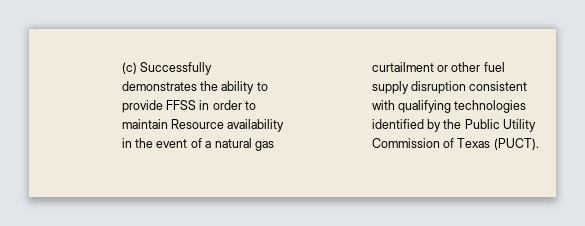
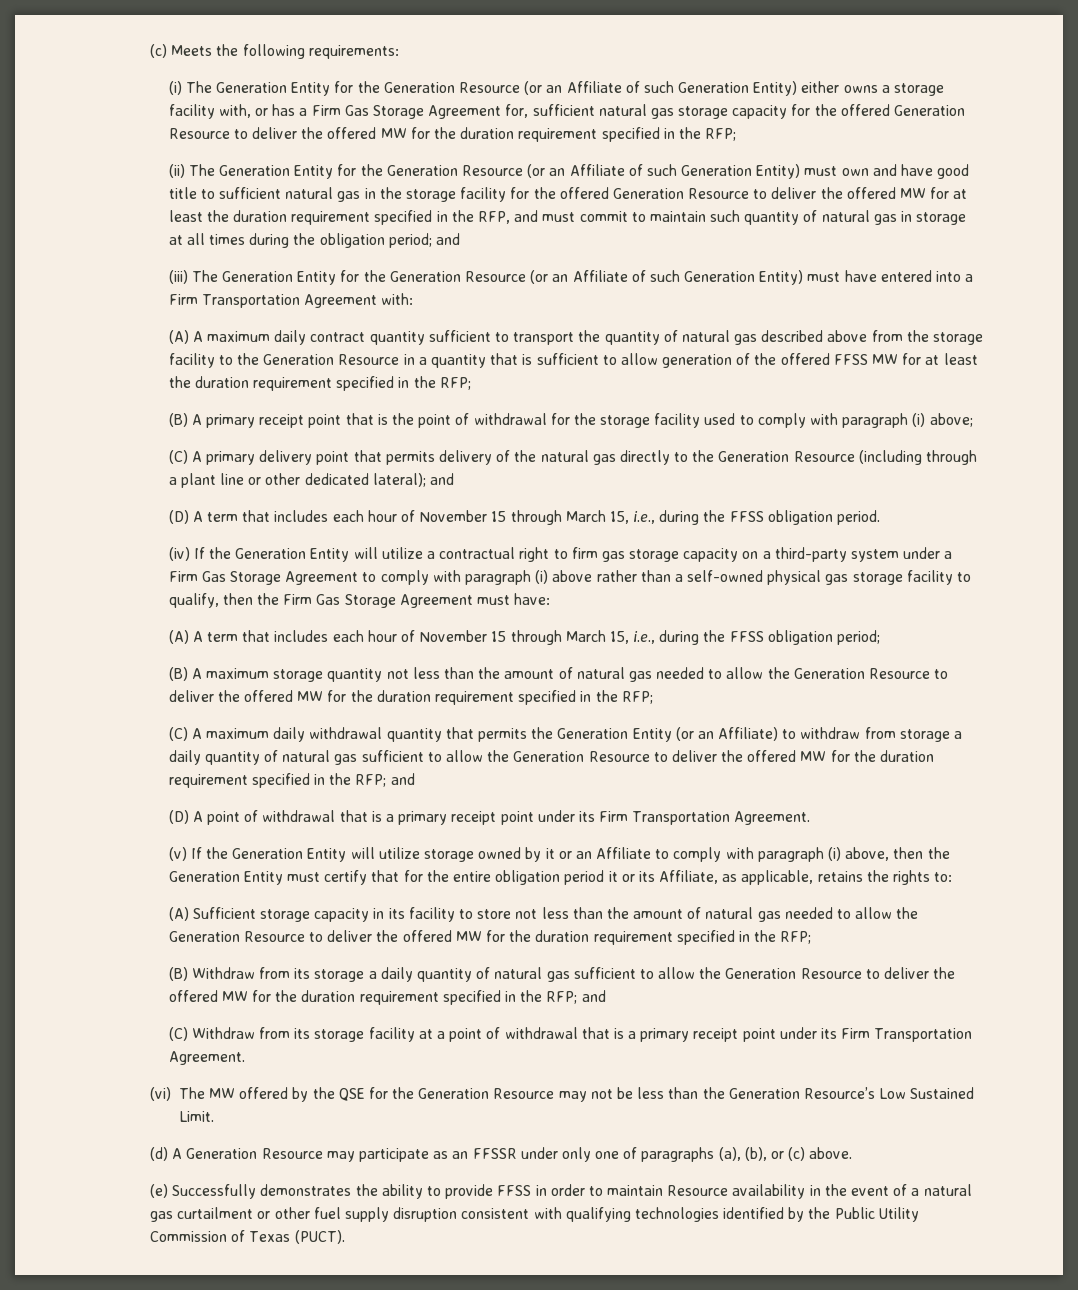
- (c) Successfully demonstrates the ability to provide FFSS in order to maintain Resource availability in the event of a natural gas curtailment or other fuel supply disruption consistent with qualifying technologies identified by the Public Utility Commission of Texas (PUCT).
+ (c) Meets the following requirements:
+ (i) The Generation Entity for the Generation Resource (or an Affiliate of such Generation Entity) either owns a storage facility with, or has a Firm Gas Storage Agreement for, sufficient natural gas storage capacity for the offered Generation Resource to deliver the offered MW for the duration requirement specified in the RFP;
+ (ii) The Generation Entity for the Generation Resource (or an Affiliate of such Generation Entity) must own and have good title to sufficient natural gas in the storage facility for the offered Generation Resource to deliver the offered MW for at least the duration requirement specified in the RFP, and must commit to maintain such quantity of natural gas in storage at all times during the obligation period; and
+ (iii) The Generation Entity for the Generation Resource (or an Affiliate of such Generation Entity) must have entered into a Firm Transportation Agreement with:
+ (A) A maximum daily contract quantity sufficient to transport the quantity of natural gas described above from the storage facility to the Generation Resource in a quantity that is sufficient to allow generation of the offered FFSS MW for at least the duration requirement specified in the RFP;
+ (B) A primary receipt point that is the point of withdrawal for the storage facility used to comply with paragraph (i) above;
+ (C) A primary delivery point that permits delivery of the natural gas directly to the Generation Resource (including through a plant line or other dedicated lateral); and
+ (D) A term that includes each hour of November 15 through March 15, i.e., during the FFSS obligation period.
+ (iv) If the Generation Entity will utilize a contractual right to firm gas storage capacity on a third-party system under a Firm Gas Storage Agreement to comply with paragraph (i) above rather than a self-owned physical gas storage facility to qualify, then the Firm Gas Storage Agreement must have:
+ (A) A term that includes each hour of November 15 through March 15, i.e., during the FFSS obligation period;
+ (B) A maximum storage quantity not less than the amount of natural gas needed to allow the Generation Resource to deliver the offered MW for the duration requirement specified in the RFP;
+ (C) A maximum daily withdrawal quantity that permits the Generation Entity (or an Affiliate) to withdraw from storage a daily quantity of natural gas sufficient to allow the Generation Resource to deliver the offered MW for the duration requirement specified in the RFP; and
+ (D) A point of withdrawal that is a primary receipt point under its Firm Transportation Agreement.
+ (v) If the Generation Entity will utilize storage owned by it or an Affiliate to comply with paragraph (i) above, then the Generation Entity must certify that for the entire obligation period it or its Affiliate, as applicable, retains the rights to:
+ (A) Sufficient storage capacity in its facility to store not less than the amount of natural gas needed to allow the Generation Resource to deliver the offered MW for the duration requirement specified in the RFP;
+ (B) Withdraw from its storage a daily quantity of natural gas sufficient to allow the Generation Resource to deliver the offered MW for the duration requirement specified in the RFP; and
+ (C) Withdraw from its storage facility at a point of withdrawal that is a primary receipt point under its Firm Transportation Agreement.
+ (vi) The MW offered by the QSE for the Generation Resource may not be less than the Generation Resource’s Low Sustained Limit.
+ (d) A Generation Resource may participate as an FFSSR under only one of paragraphs (a), (b), or (c) above.
+ (e) Successfully demonstrates the ability to provide FFSS in order to maintain Resource availability in the event of a natural gas curtailment or other fuel supply disruption consistent with qualifying technologies identified by the Public Utility Commission of Texas (PUCT).

